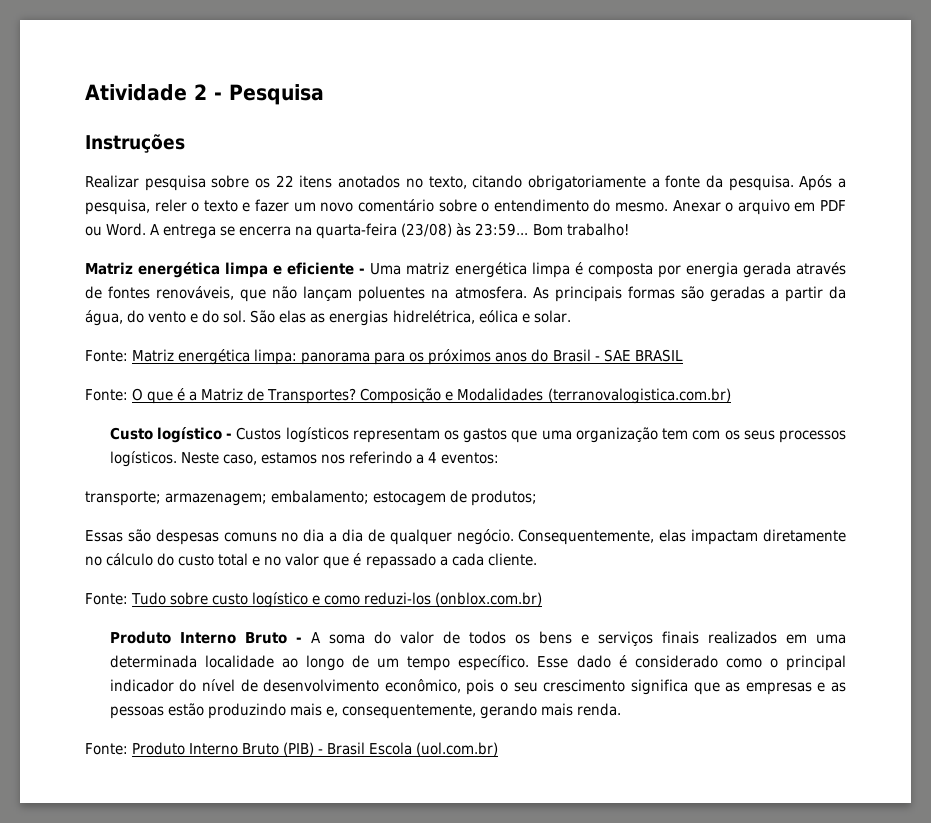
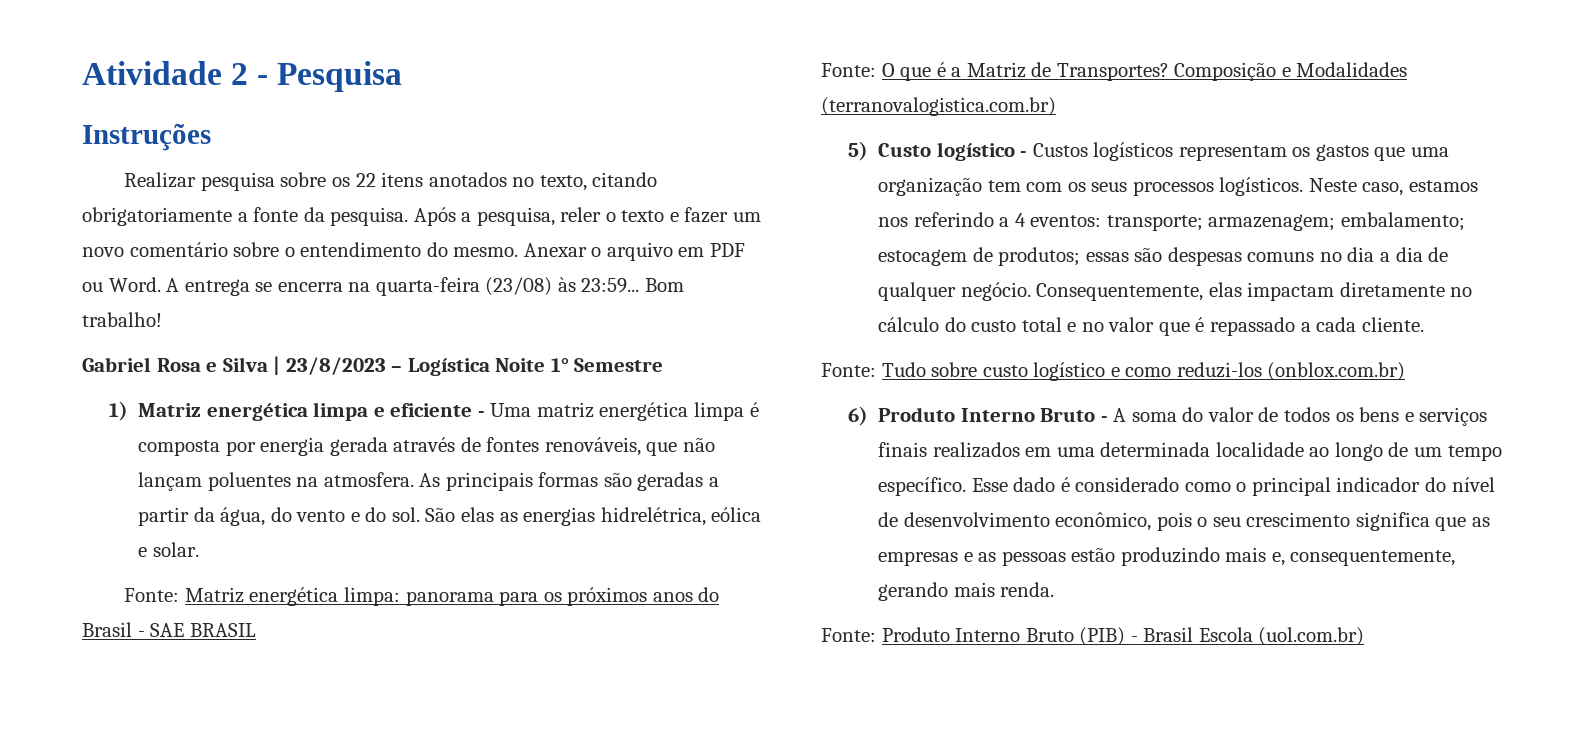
- Matriz energética limpa e eficiente - Uma matriz energética limpa é composta por energia gerada através de fontes renováveis, que não lançam poluentes na atmosfera.
+ Gabriel Rosa e Silva | 23/8/2023 – Logística Noite 1° Semestre
+ 1) Matriz energética limpa e eficiente - Uma matriz energética limpa é composta por energia gerada através de fontes renováveis, que não lançam poluentes na atmosfera.
- Custo logístico - Custos logísticos representam os gastos que uma organização tem com os seus processos logísticos.
+ 5) Custo logístico - Custos logísticos representam os gastos que uma organização tem com os seus processos logísticos.
- Neste caso, estamos nos referindo a 4 eventos:
- transporte; armazenagem; embalamento; estocagem de produtos;
- Essas são despesas comuns no dia a dia de qualquer negócio.
+ Neste caso, estamos nos referindo a 4 eventos: transporte; armazenagem; embalamento; estocagem de produtos; essas são despesas comuns no dia a dia de qualquer negócio.
- Produto Interno Bruto - A soma do valor de todos os bens e serviços finais realizados em uma determinada localidade ao longo de um tempo específico.
+ 6) Produto Interno Bruto - A soma do valor de todos os bens e serviços finais realizados em uma determinada localidade ao longo de um tempo específico.

